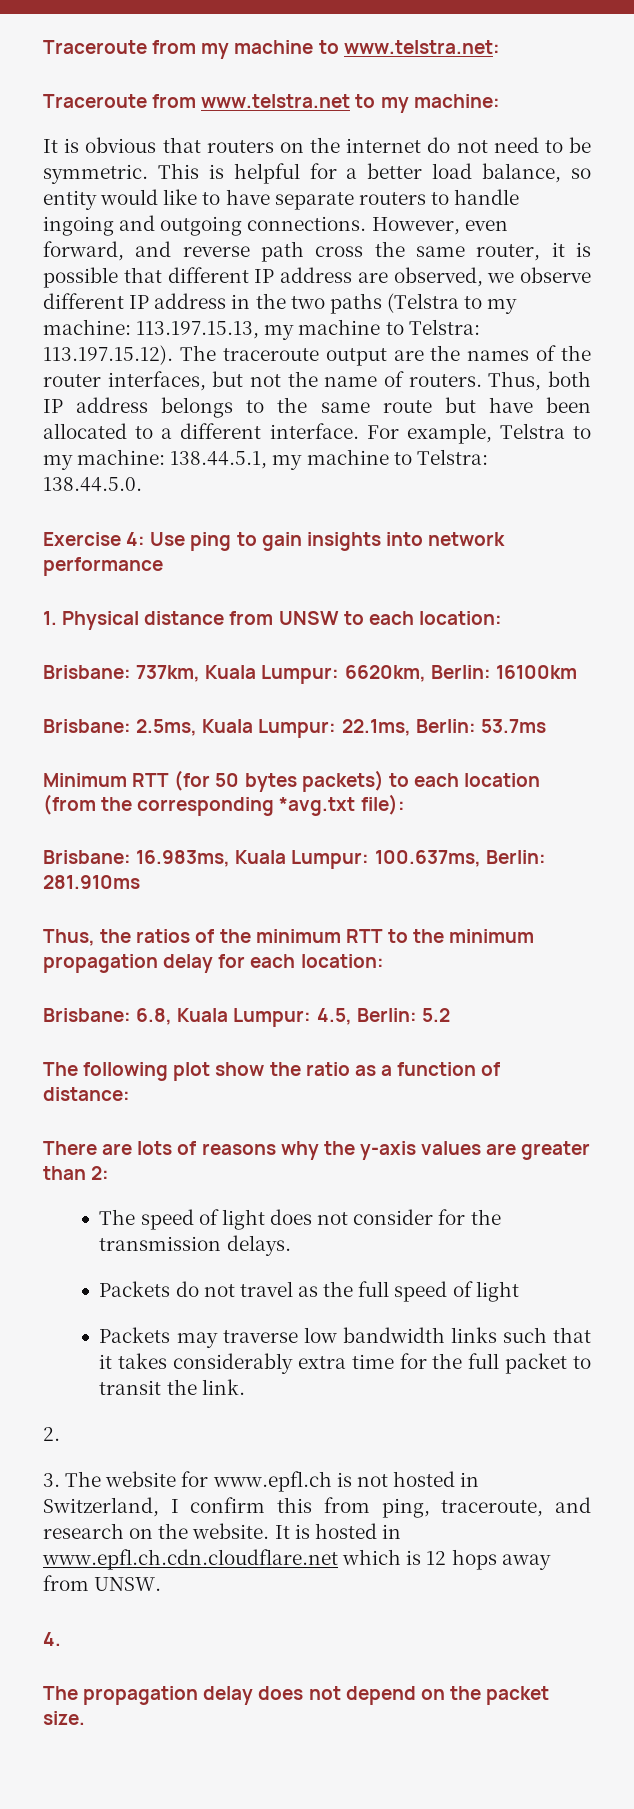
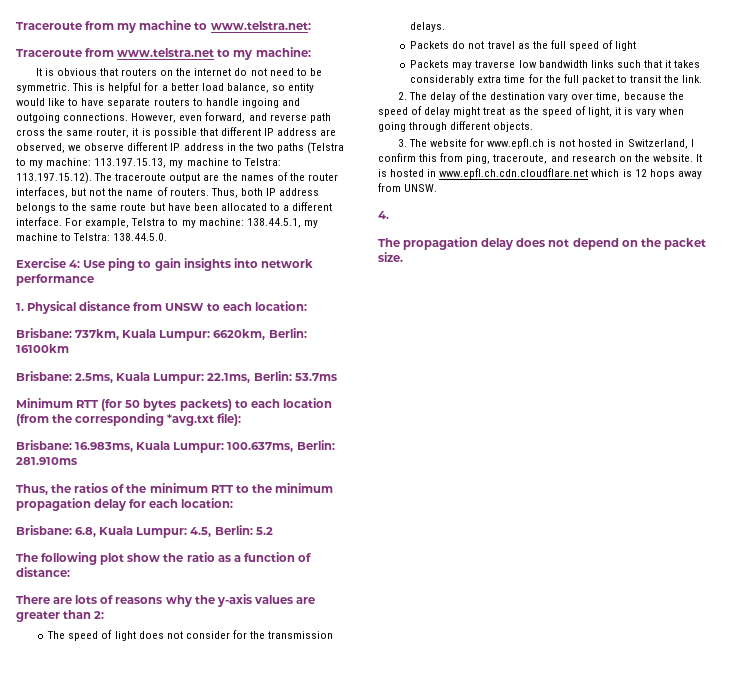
- 2.
+ 2. The delay of the destination vary over time, because the speed of delay might treat as the speed of light, it is vary when going through different objects.

